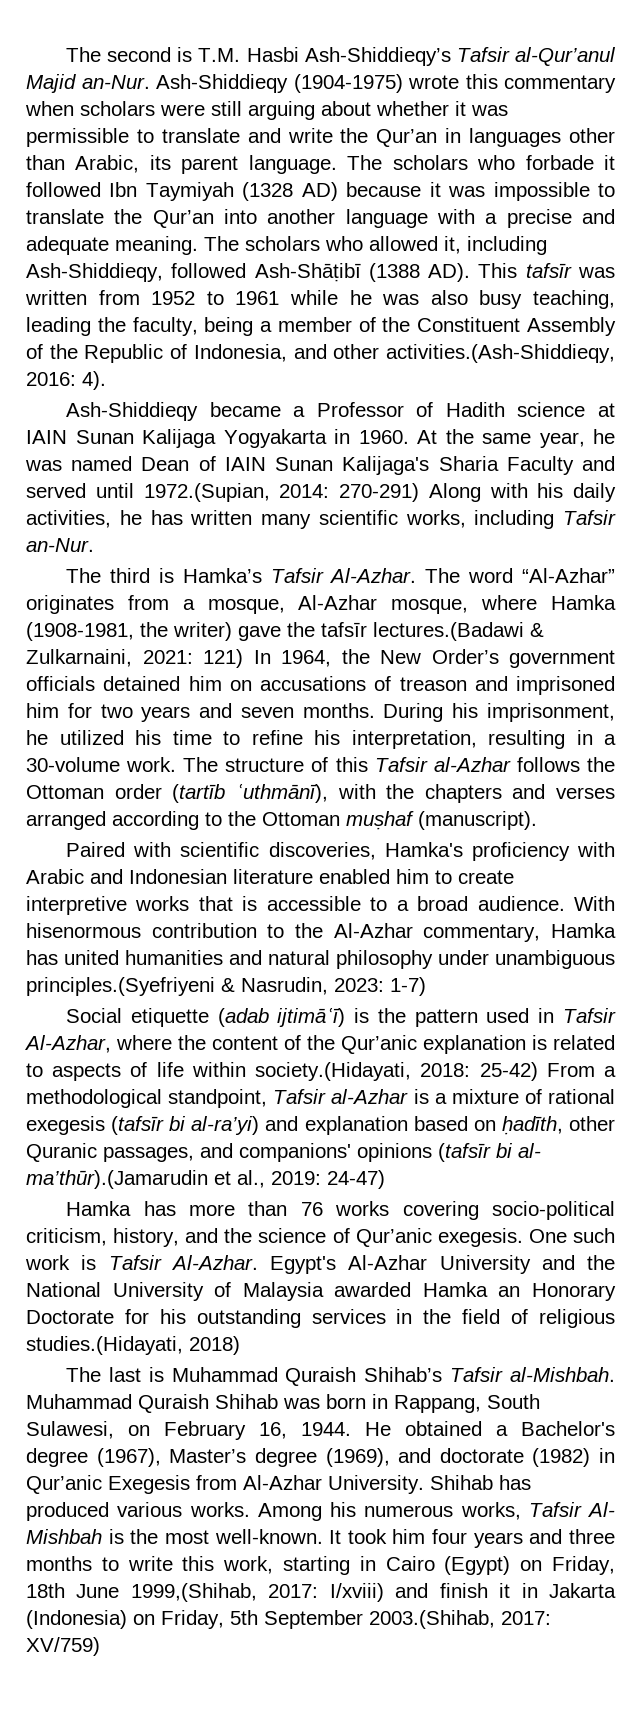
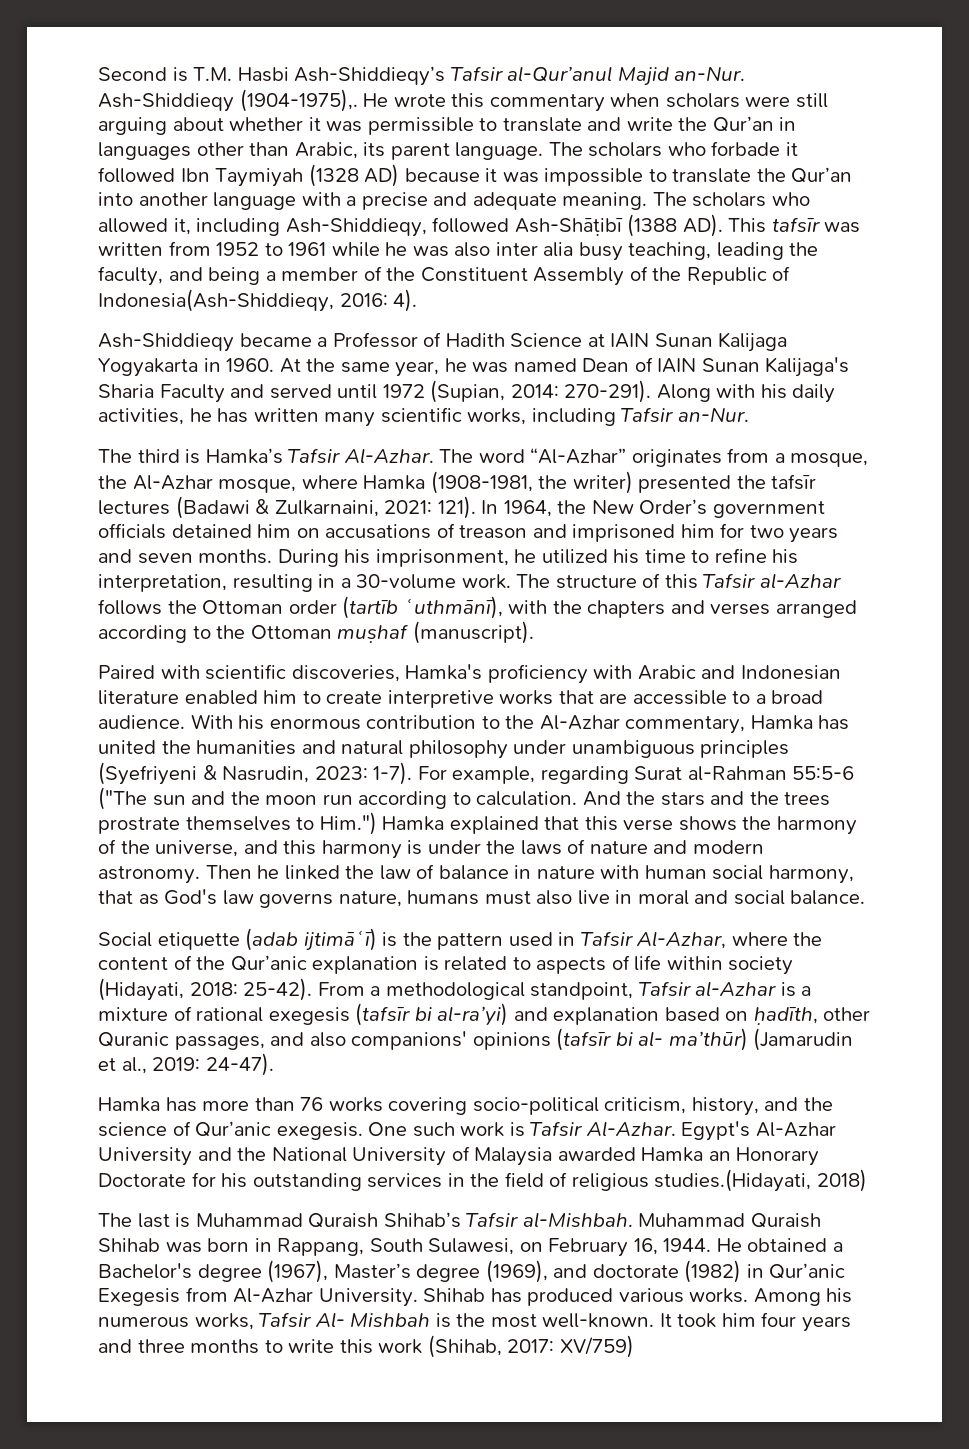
- The second is T.M. Hasbi Ash-Shiddieqy’s Tafsir al-Qur’anul Majid an-Nur.
+ Second is T.M. Hasbi Ash-Shiddieqy’s Tafsir al-Qur’anul Majid an-Nur.
- Ash-Shiddieqy (1904-1975) wrote this commentary when scholars were still arguing about whether it was permissible to translate and write the Qur’an in languages other than Arabic, its parent language.
+ Ash-Shiddieqy (1904-1975),. He wrote this commentary when scholars were still arguing about whether it was permissible to translate and write the Qur’an in languages other than Arabic, its parent language.
- The scholars who allowed it, including Ash-Shiddieqy, followed Ash-Shāṭibī (1388 AD). This tafsīr was written from 1952 to 1961 while he was also busy teaching, leading the faculty, being a member of the Constituent Assembly of the Republic of Indonesia, and other activities.(Ash-Shiddieqy, 2016: 4).
+ The scholars who allowed it, including Ash-Shiddieqy, followed Ash-Shāṭibī (1388 AD). This tafsīr was written from 1952 to 1961 while he was also inter alia busy teaching, leading the faculty, and being a member of the Constituent Assembly of the Republic of Indonesia(Ash-Shiddieqy, 2016: 4).
- Ash-Shiddieqy became a Professor of Hadith science at IAIN Sunan Kalijaga Yogyakarta in 1960.
+ Ash-Shiddieqy became a Professor of Hadith Science at IAIN Sunan Kalijaga Yogyakarta in 1960.
- At the same year, he was named Dean of IAIN Sunan Kalijaga's Sharia Faculty and served until 1972.(Supian, 2014: 270-291) Along with his daily activities, he has written many scientific works, including Tafsir an-Nur.
+ At the same year, he was named Dean of IAIN Sunan Kalijaga's Sharia Faculty and served until 1972 (Supian, 2014: 270-291). Along with his daily activities, he has written many scientific works, including Tafsir an-Nur.
- The word “Al-Azhar” originates from a mosque, Al-Azhar mosque, where Hamka (1908-1981, the writer) gave the tafsīr lectures.(Badawi & Zulkarnaini, 2021: 121) In 1964, the New Order’s government officials detained him on accusations of treason and imprisoned him for two years and seven months.
+ The word “Al-Azhar” originates from a mosque, the Al-Azhar mosque, where Hamka (1908-1981, the writer) presented the tafsīr lectures (Badawi & Zulkarnaini, 2021: 121). In 1964, the New Order’s government officials detained him on accusations of treason and imprisoned him for two years and seven months.
- Paired with scientific discoveries, Hamka's proficiency with Arabic and Indonesian literature enabled him to create interpretive works that is accessible to a broad audience.
+ Paired with scientific discoveries, Hamka's proficiency with Arabic and Indonesian literature enabled him to create interpretive works that are accessible to a broad audience.
- With hisenormous contribution to the Al-Azhar commentary, Hamka has united humanities and natural philosophy under unambiguous principles.(Syefriyeni & Nasrudin, 2023: 1-7)
+ With his enormous contribution to the Al-Azhar commentary, Hamka has united the humanities and natural philosophy under unambiguous principles (Syefriyeni & Nasrudin, 2023: 1-7). For example, regarding Surat al-Rahman 55:5-6 ("The sun and the moon run according to calculation. And the stars and the trees prostrate themselves to Him.") Hamka explained that this verse shows the harmony of the universe, and this harmony is under the laws of nature and modern astronomy. Then he linked the law of balance in nature with human social harmony, that as God's law governs nature, humans must also live in moral and social balance.
- Social etiquette (adab ijtimāʿī) is the pattern used in Tafsir Al-Azhar, where the content of the Qur’anic explanation is related to aspects of life within society.(Hidayati, 2018: 25-42) From a methodological standpoint, Tafsir al-Azhar is a mixture of rational exegesis (tafsīr bi al-ra’yi) and explanation based on ḥadīth, other Quranic passages, and companions' opinions (tafsīr bi al- ma’thūr).(Jamarudin et al., 2019: 24-47)
+ Social etiquette (adab ijtimāʿī) is the pattern used in Tafsir Al-Azhar, where the content of the Qur’anic explanation is related to aspects of life within society (Hidayati, 2018: 25-42). From a methodological standpoint, Tafsir al-Azhar is a mixture of rational exegesis (tafsīr bi al-ra’yi) and explanation based on ḥadīth, other Quranic passages, and also companions' opinions (tafsīr bi al- ma’thūr) (Jamarudin et al., 2019: 24-47).
- It took him four years and three months to write this work, starting in Cairo (Egypt) on Friday, 18th June 1999,(Shihab, 2017: I/xviii) and finish it in Jakarta (Indonesia) on Friday, 5th September 2003.(Shihab, 2017: XV/759)
+ It took him four years and three months to write this work (Shihab, 2017: XV/759)

